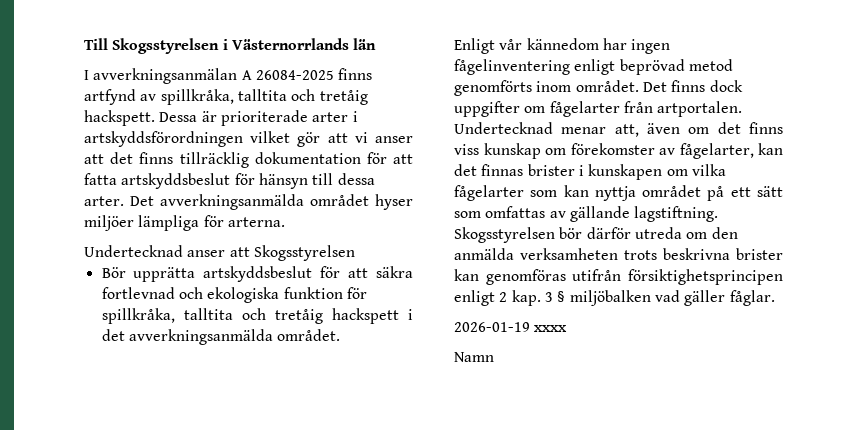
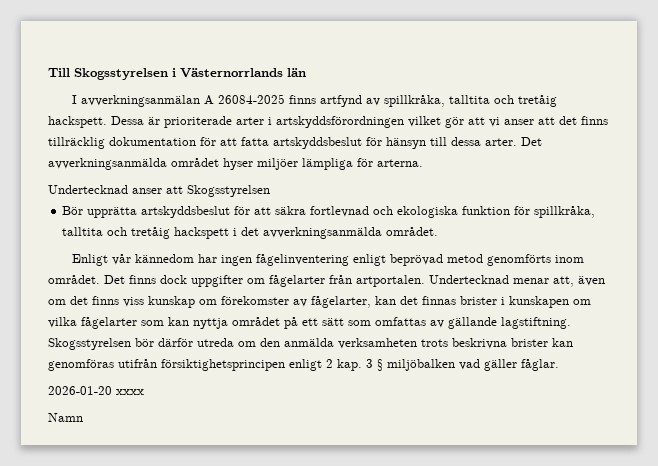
- 2026-01-19 xxxx
+ 2026-01-20 xxxx

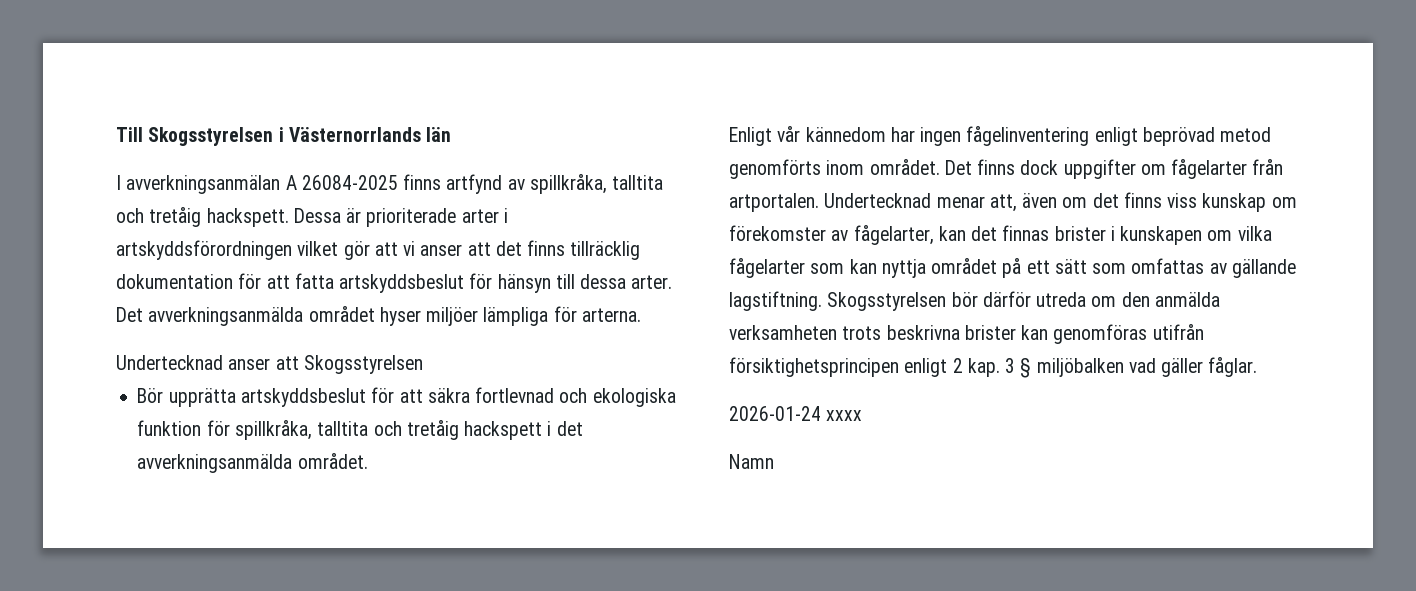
- 2026-01-20 xxxx
+ 2026-01-24 xxxx

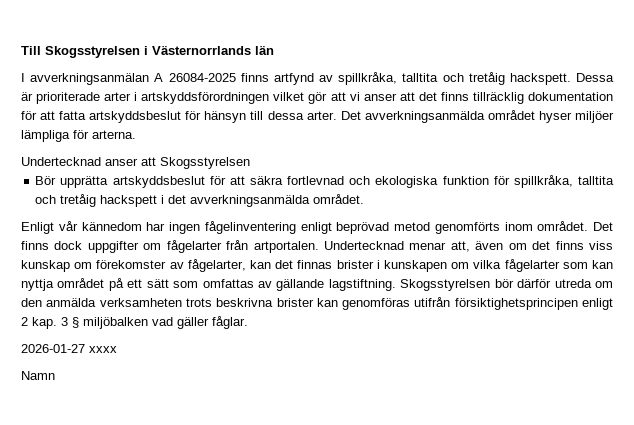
- 2026-01-24 xxxx
+ 2026-01-27 xxxx

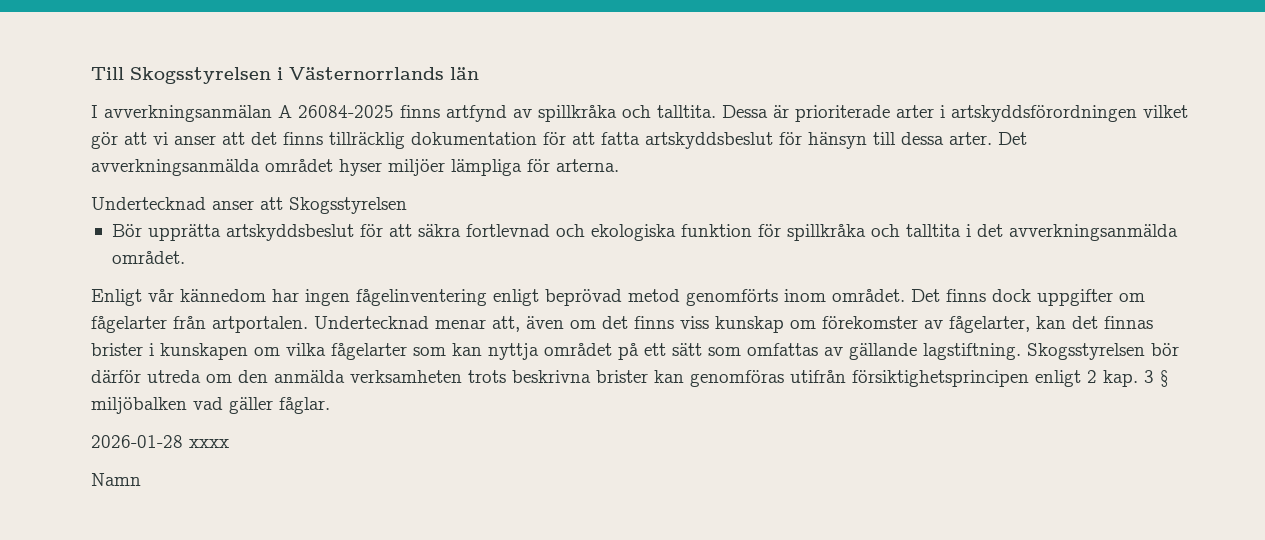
- I avverkningsanmälan A 26084-2025 finns artfynd av spillkråka, talltita och tretåig hackspett.
+ I avverkningsanmälan A 26084-2025 finns artfynd av spillkråka och talltita.
- Bör upprätta artskyddsbeslut för att säkra fortlevnad och ekologiska funktion för spillkråka, talltita och tretåig hackspett i det avverkningsanmälda området.
+ Bör upprätta artskyddsbeslut för att säkra fortlevnad och ekologiska funktion för spillkråka och talltita i det avverkningsanmälda området.
- 2026-01-27 xxxx
+ 2026-01-28 xxxx

